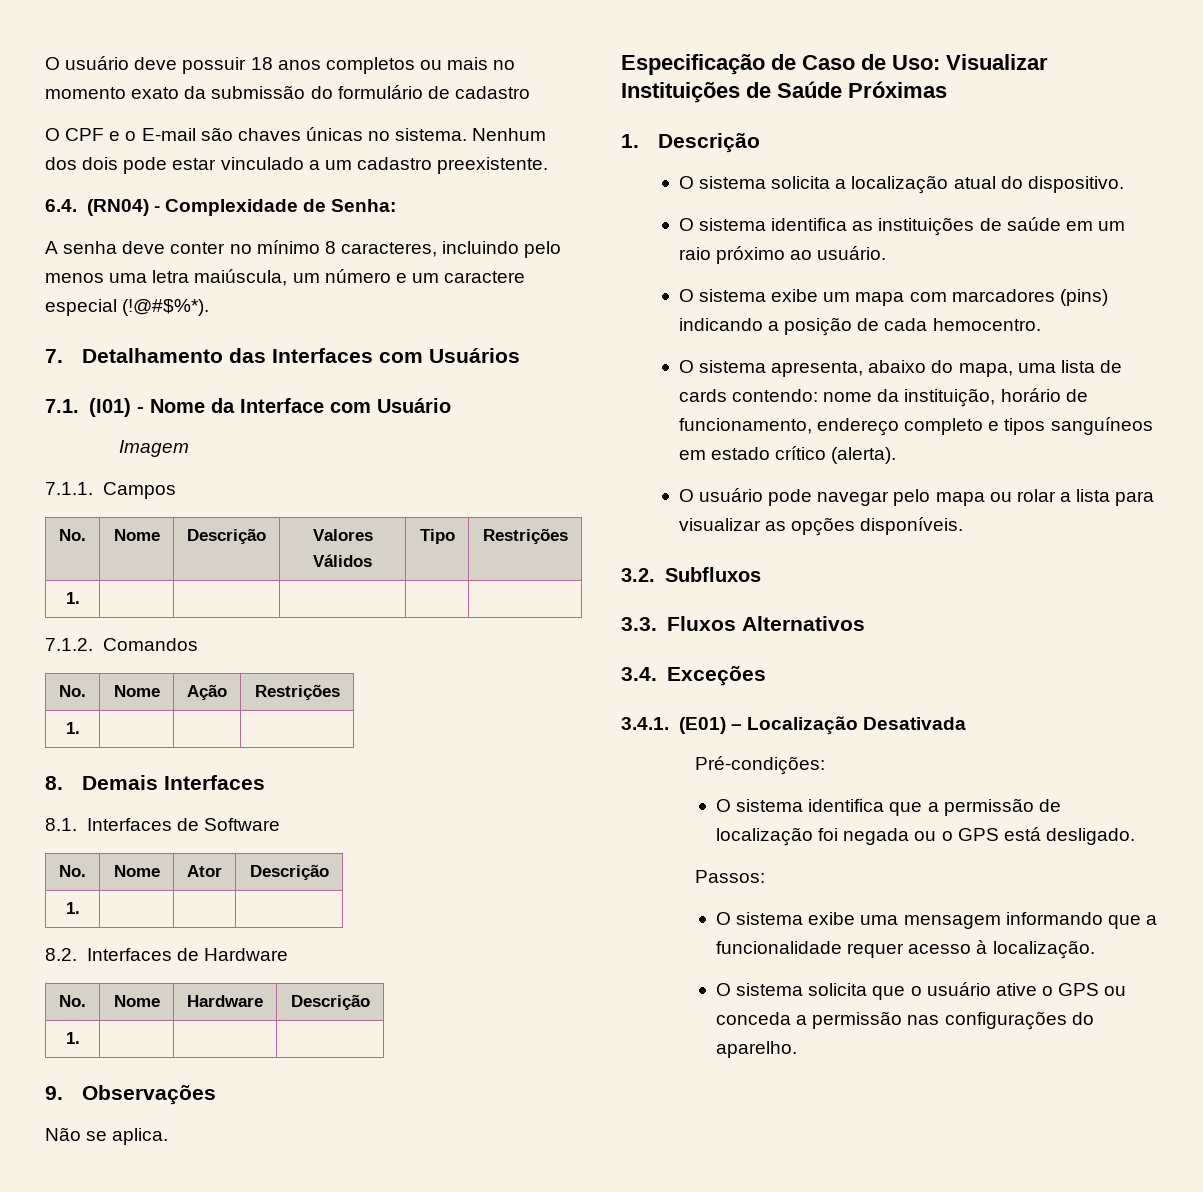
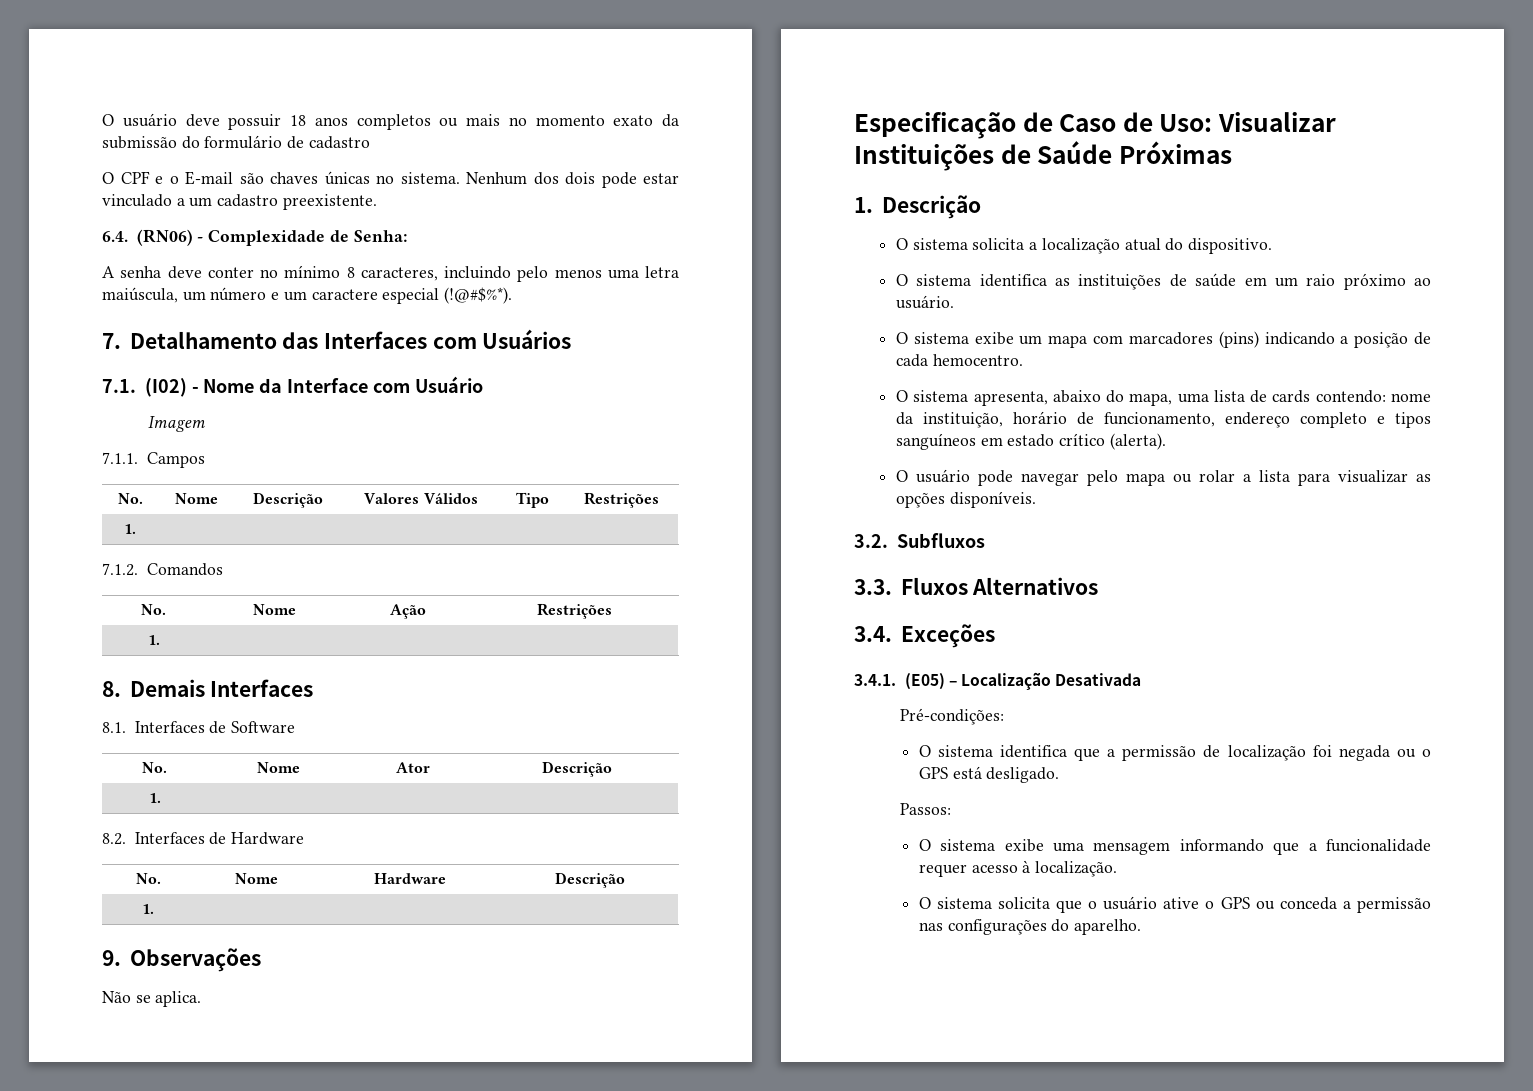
- 6.4. (RN04) - Complexidade de Senha:
+ 6.4. (RN06) - Complexidade de Senha:
- 7.1. (I01) - Nome da Interface com Usuário
+ 7.1. (I02) - Nome da Interface com Usuário
- 3.4.1. (E01) – Localização Desativada
+ 3.4.1. (E05) – Localização Desativada

